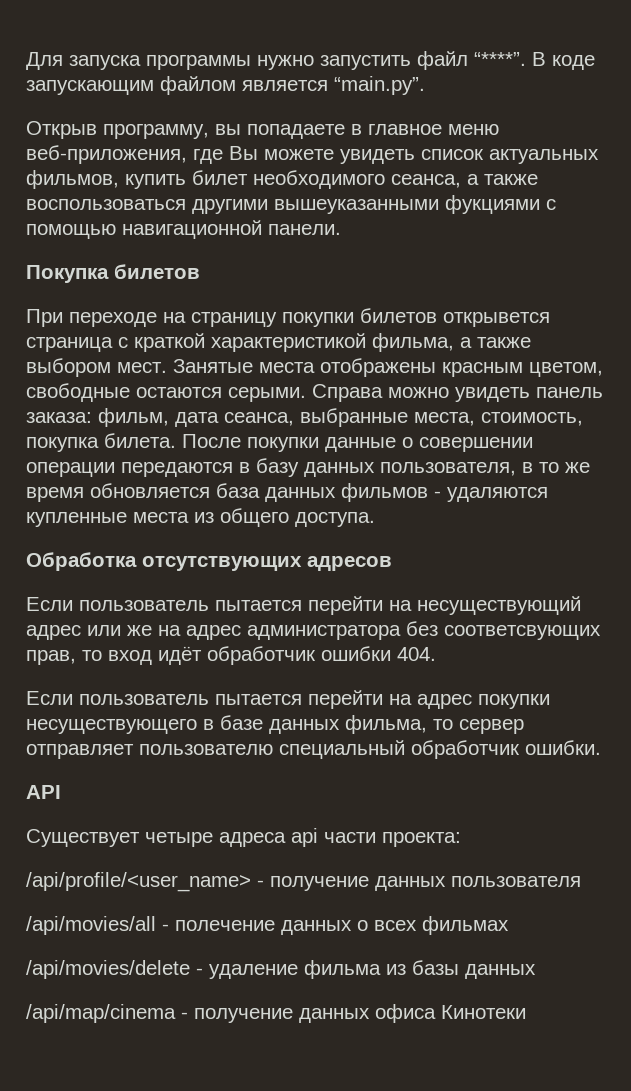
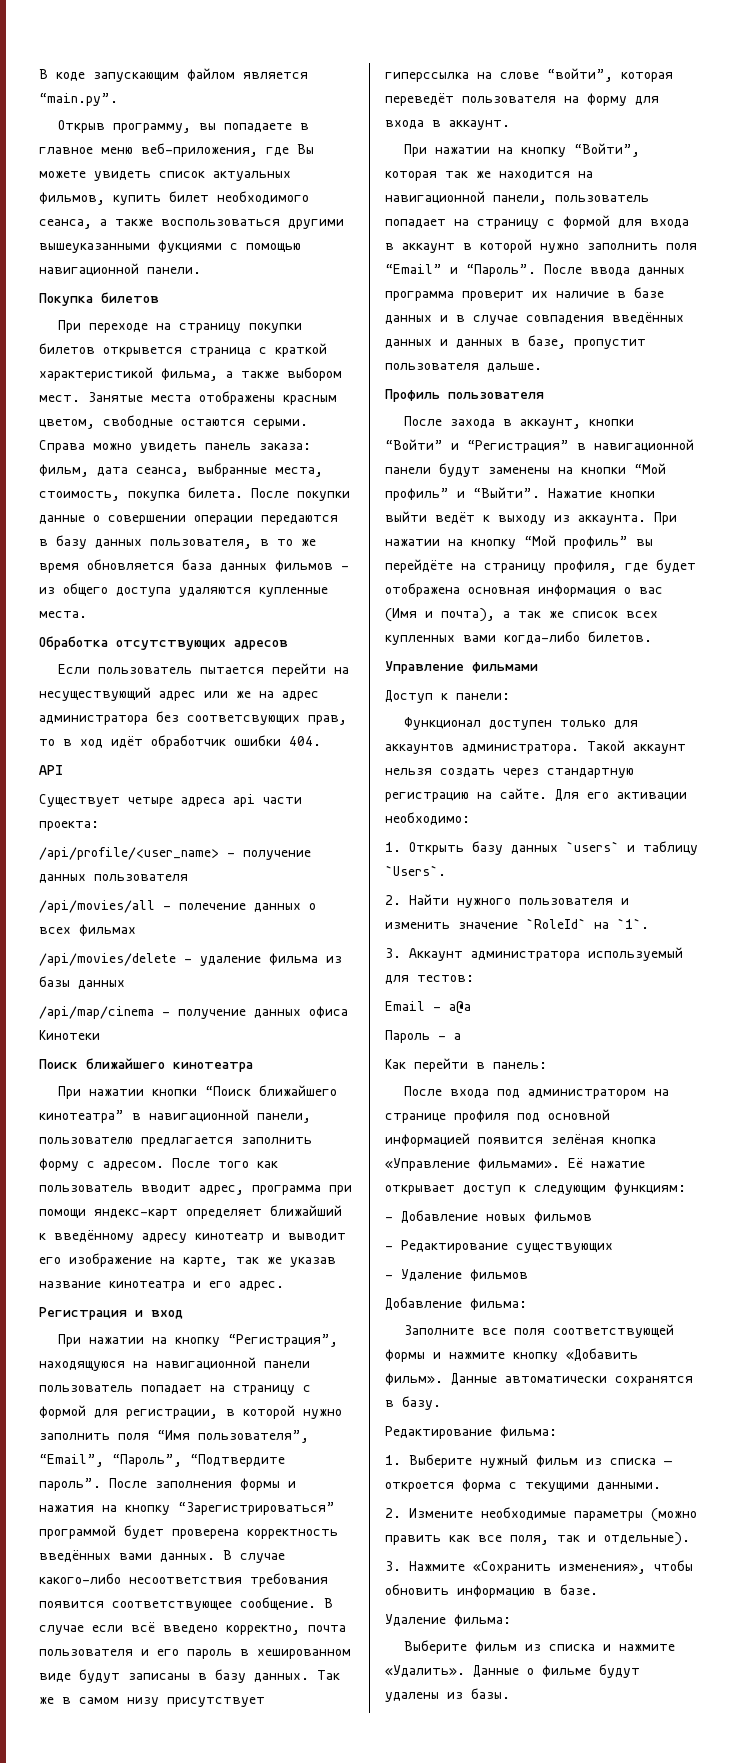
- Для запуска программы нужно запустить файл “****”.
- После покупки данные о совершении операции передаются в базу данных пользователя, в то же время обновляется база данных фильмов - удаляются купленные места из общего доступа.
+ После покупки данные о совершении операции передаются в базу данных пользователя, в то же время обновляется база данных фильмов - из общего доступа удаляются купленные места.
- Если пользователь пытается перейти на несуществующий адрес или же на адрес администратора без соответсвующих прав, то вход идёт обработчик ошибки 404.
+ Если пользователь пытается перейти на несуществующий адрес или же на адрес администратора без соответсвующих прав, то в ход идёт обработчик ошибки 404.
- Если пользователь пытается перейти на адрес покупки несуществующего в базе данных фильма, то сервер отправляет пользователю специальный обработчик ошибки.
+ Поиск ближайшего кинотеатра
+ При нажатии кнопки “Поиск ближайшего кинотеатра” в навигационной панели, пользователю предлагается заполнить форму с адресом. После того как пользователь вводит адрес, программа при помощи яндекс-карт определяет ближайший к введённому адресу кинотеатр и выводит его изображение на карте, так же указав название кинотеатра и его адрес.
+ Регистрация и вход
+ При нажатии на кнопку “Регистрация”, находящуюся на навигационной панели пользователь попадает на страницу с формой для регистрации, в которой нужно заполнить поля “Имя пользователя”, “Email”, “Пароль”, “Подтвердите пароль”. После заполнения формы и нажатия на кнопку “Зарегистрироваться” программой будет проверена корректность введённых вами данных. В случае какого-либо несоответствия требования появится соответствующее сообщение. В случае если всё введено корректно, почта пользователя и его пароль в хешированном виде будут записаны в базу данных. Так же в самом низу присутствует гиперссылка на слове “войти”, которая переведёт пользователя на форму для входа в аккаунт.
+ При нажатии на кнопку “Войти”, которая так же находится на навигационной панели, пользователь попадает на страницу с формой для входа в аккаунт в которой нужно заполнить поля “Email” и “Пароль”. После ввода данных программа проверит их наличие в базе данных и в случае совпадения введённых данных и данных в базе, пропустит пользователя дальше.
+ Профиль пользователя
+ После захода в аккаунт, кнопки “Войти” и “Регистрация” в навигационной панели будут заменены на кнопки “Мой профиль” и “Выйти”. Нажатие кнопки выйти ведёт к выходу из аккаунта. При нажатии на кнопку “Мой профиль” вы перейдёте на страницу профиля, где будет отображена основная информация о вас (Имя и почта), а так же список всех купленных вами когда-либо билетов.
+ Управление фильмами
+ Доступ к панели:
+ Функционал доступен только для аккаунтов администратора. Такой аккаунт нельзя создать через стандартную регистрацию на сайте. Для его активации необходимо:
+ 1. Открыть базу данных `users` и таблицу `Users`.
+ 2. Найти нужного пользователя и изменить значение `RoleId` на `1`.
+ 3. Аккаунт администратора используемый для тестов:
+ Email - a@a
+ Пароль - a
+ Как перейти в панель:
+ После входа под администратором на странице профиля под основной информацией появится зелёная кнопка «Управление фильмами». Её нажатие открывает доступ к следующим функциям:
+ - Добавление новых фильмов
+ - Редактирование существующих
+ - Удаление фильмов
+ Добавление фильма:
+ Заполните все поля соответствующей формы и нажмите кнопку «Добавить фильм». Данные автоматически сохранятся в базу.
+ Редактирование фильма:
+ 1. Выберите нужный фильм из списка — откроется форма с текущими данными.
+ 2. Измените необходимые параметры (можно править как все поля, так и отдельные).
+ 3. Нажмите «Сохранить изменения», чтобы обновить информацию в базе.
+ Удаление фильма:
+ Выберите фильм из списка и нажмите «Удалить». Данные о фильме будут удалены из базы.

